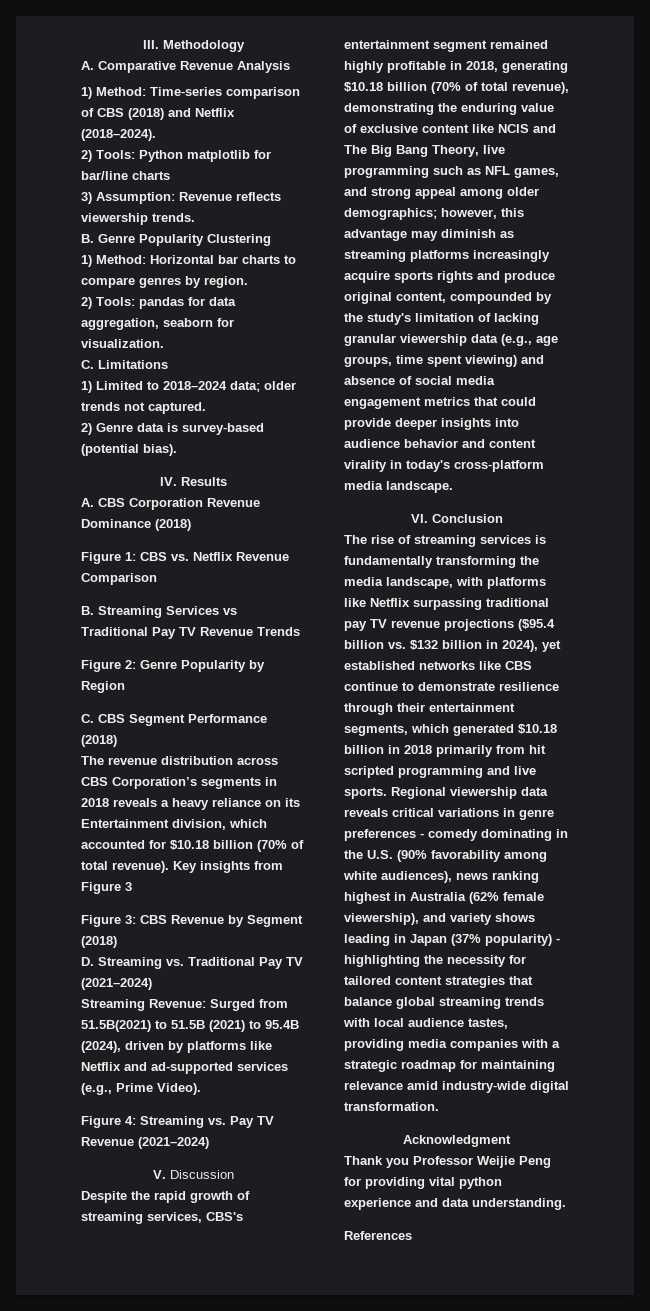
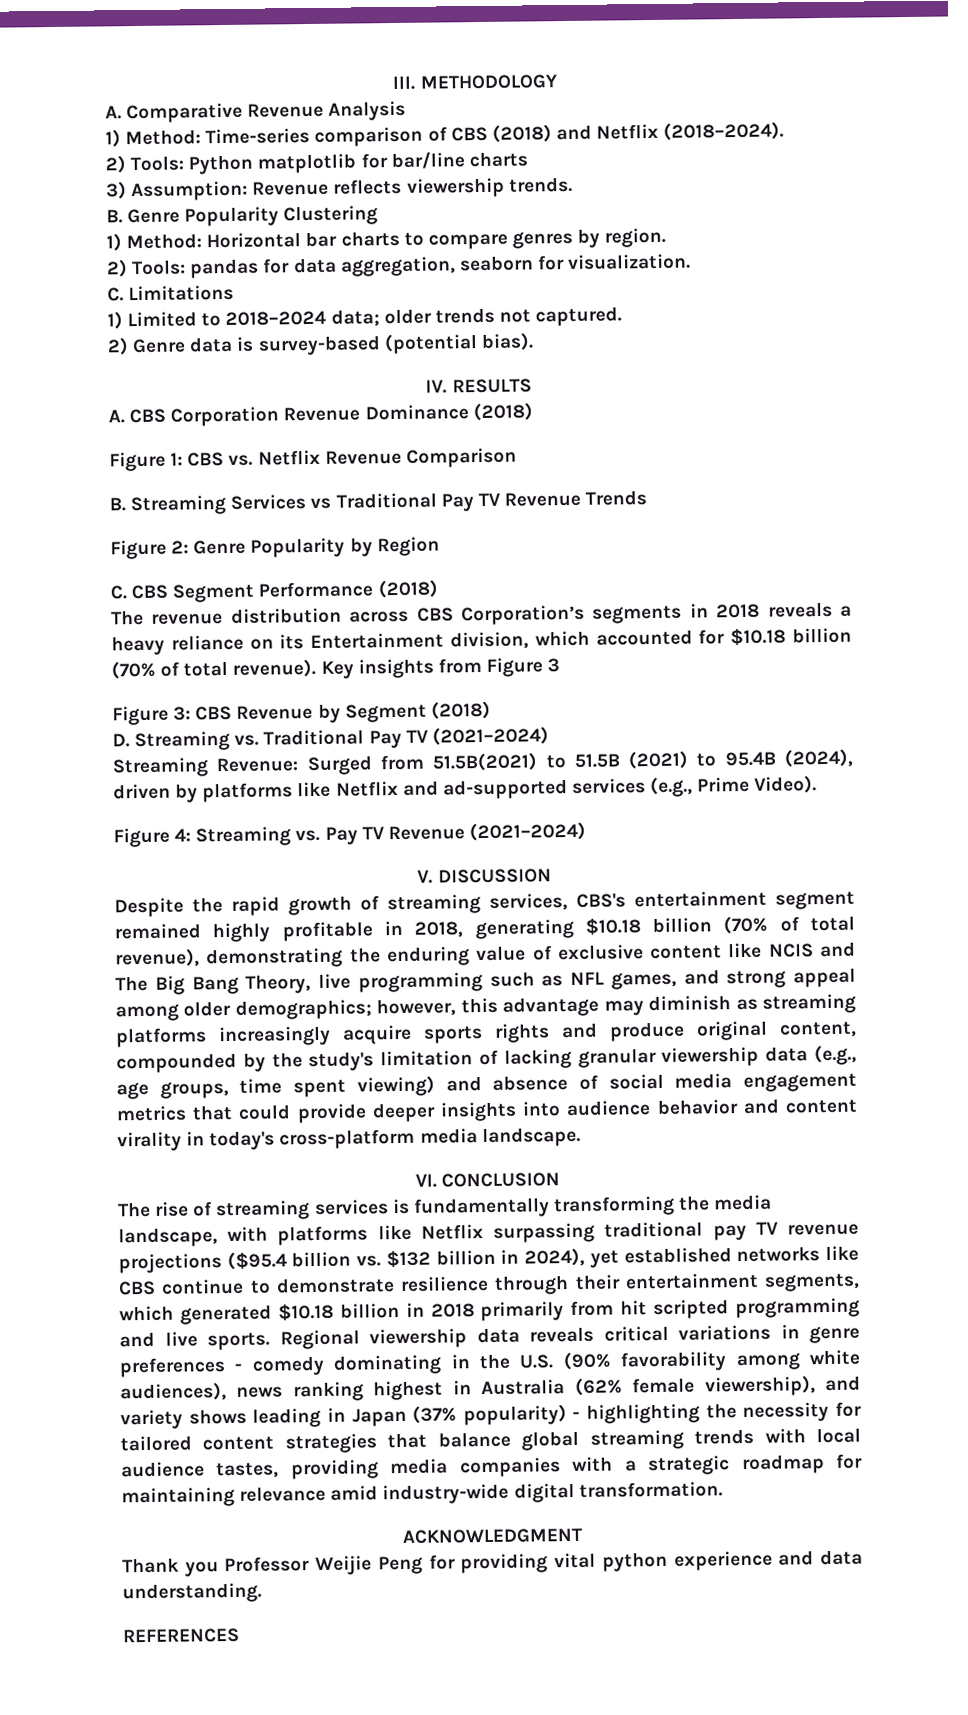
- III. Methodology
+ III. METHODOLOGY
- IV. Results
+ IV. RESULTS
- V. Discussion
+ V. DISCUSSION
- VI. Conclusion
+ VI. CONCLUSION
- Acknowledgment
+ ACKNOWLEDGMENT
- References
+ REFERENCES

